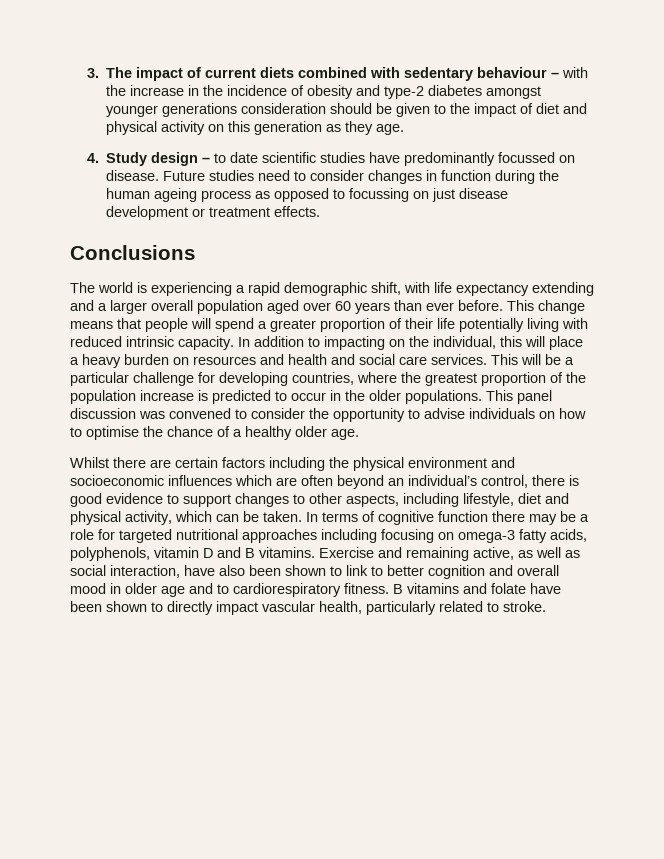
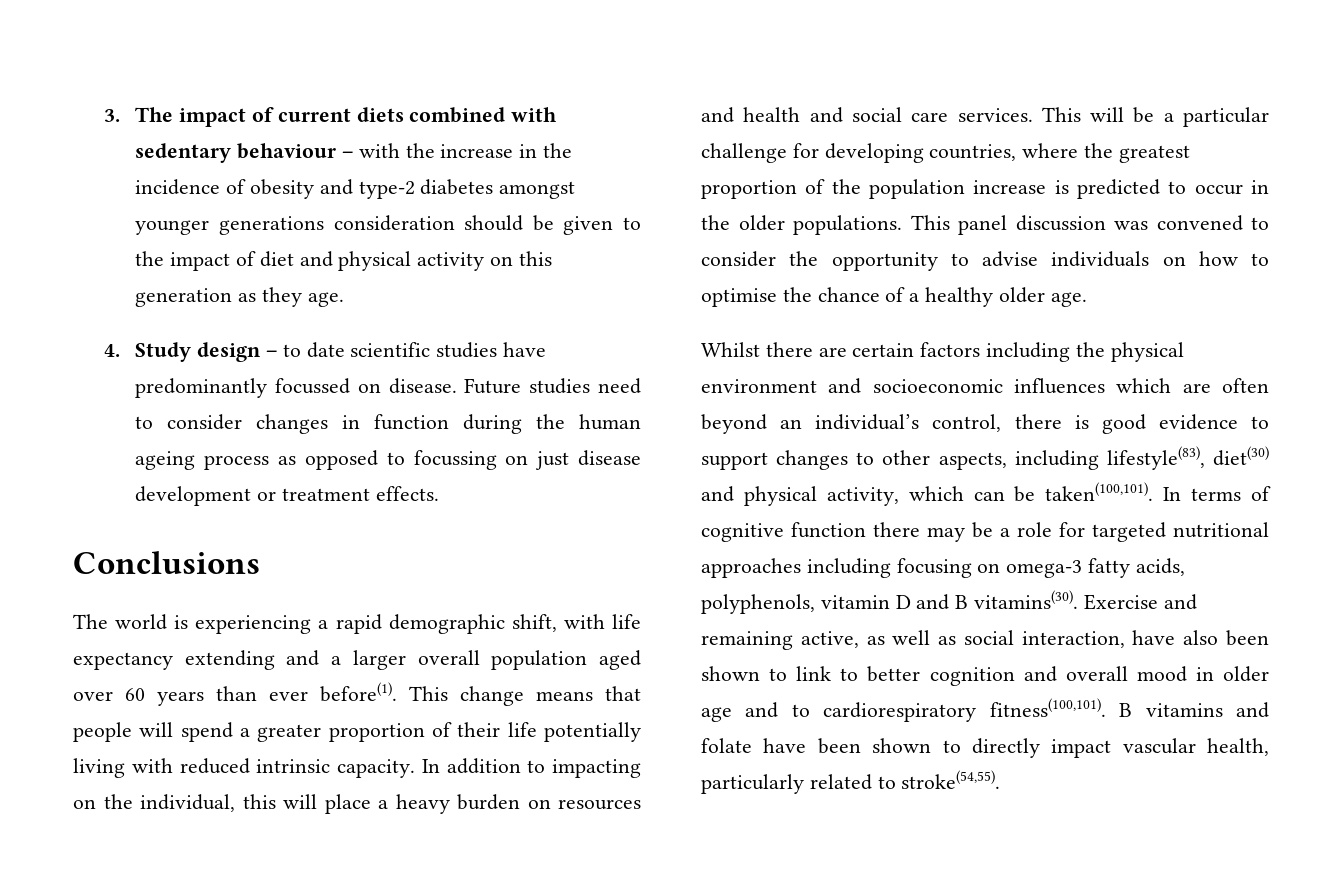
- The world is experiencing a rapid demographic shift, with life expectancy extending and a larger overall population aged over 60 years than ever before.
+ The world is experiencing a rapid demographic shift, with life expectancy extending and a larger overall population aged over 60 years than ever before(1).
- Whilst there are certain factors including the physical environment and socioeconomic influences which are often beyond an individual’s control, there is good evidence to support changes to other aspects, including lifestyle, diet and physical activity, which can be taken.
+ Whilst there are certain factors including the physical environment and socioeconomic influences which are often beyond an individual’s control, there is good evidence to support changes to other aspects, including lifestyle(83), diet(30) and physical activity, which can be taken(100,101).
- In terms of cognitive function there may be a role for targeted nutritional approaches including focusing on omega-3 fatty acids, polyphenols, vitamin D and B vitamins.
+ In terms of cognitive function there may be a role for targeted nutritional approaches including focusing on omega-3 fatty acids, polyphenols, vitamin D and B vitamins(30).
- Exercise and remaining active, as well as social interaction, have also been shown to link to better cognition and overall mood in older age and to cardiorespiratory fitness.
+ Exercise and remaining active, as well as social interaction, have also been shown to link to better cognition and overall mood in older age and to cardiorespiratory fitness(100,101).
- B vitamins and folate have been shown to directly impact vascular health, particularly related to stroke.
+ B vitamins and folate have been shown to directly impact vascular health, particularly related to stroke(54,55).

